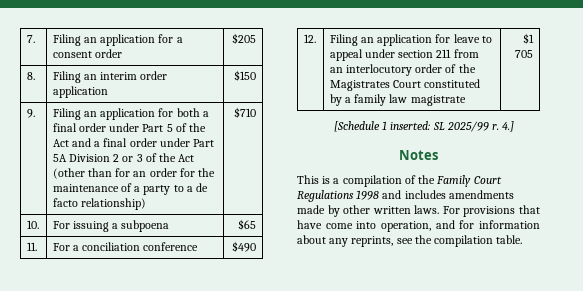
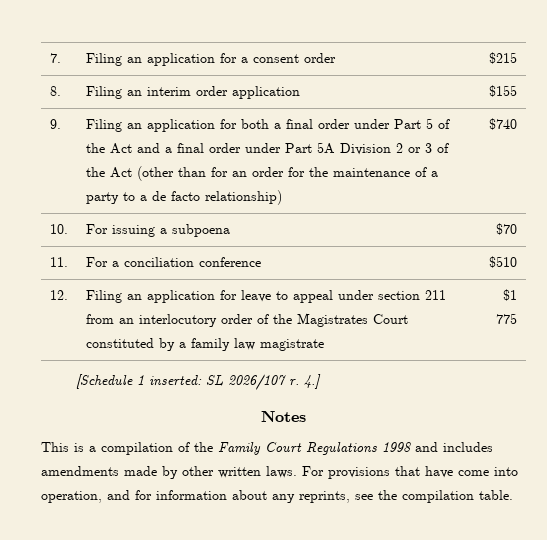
- 7. | Filing an application for a consent order | $205
+ 7. | Filing an application for a consent order | $215
- 8. | Filing an interim order application | $150
+ 8. | Filing an interim order application | $155
- $710
+ $740
- 10. | For issuing a subpoena | $65
+ 10. | For issuing a subpoena | $70
- 11. | For a conciliation conference | $490
+ 11. | For a conciliation conference | $510
- 12. | Filing an application for leave to appeal under section 211 from an interlocutory order of the Magistrates Court constituted by a family law magistrate | $1 705
+ 12. | Filing an application for leave to appeal under section 211 from an interlocutory order of the Magistrates Court constituted by a family law magistrate | $1 775
- [Schedule 1 inserted: SL 2025/99 r.
+ [Schedule 1 inserted: SL 2026/107 r.

